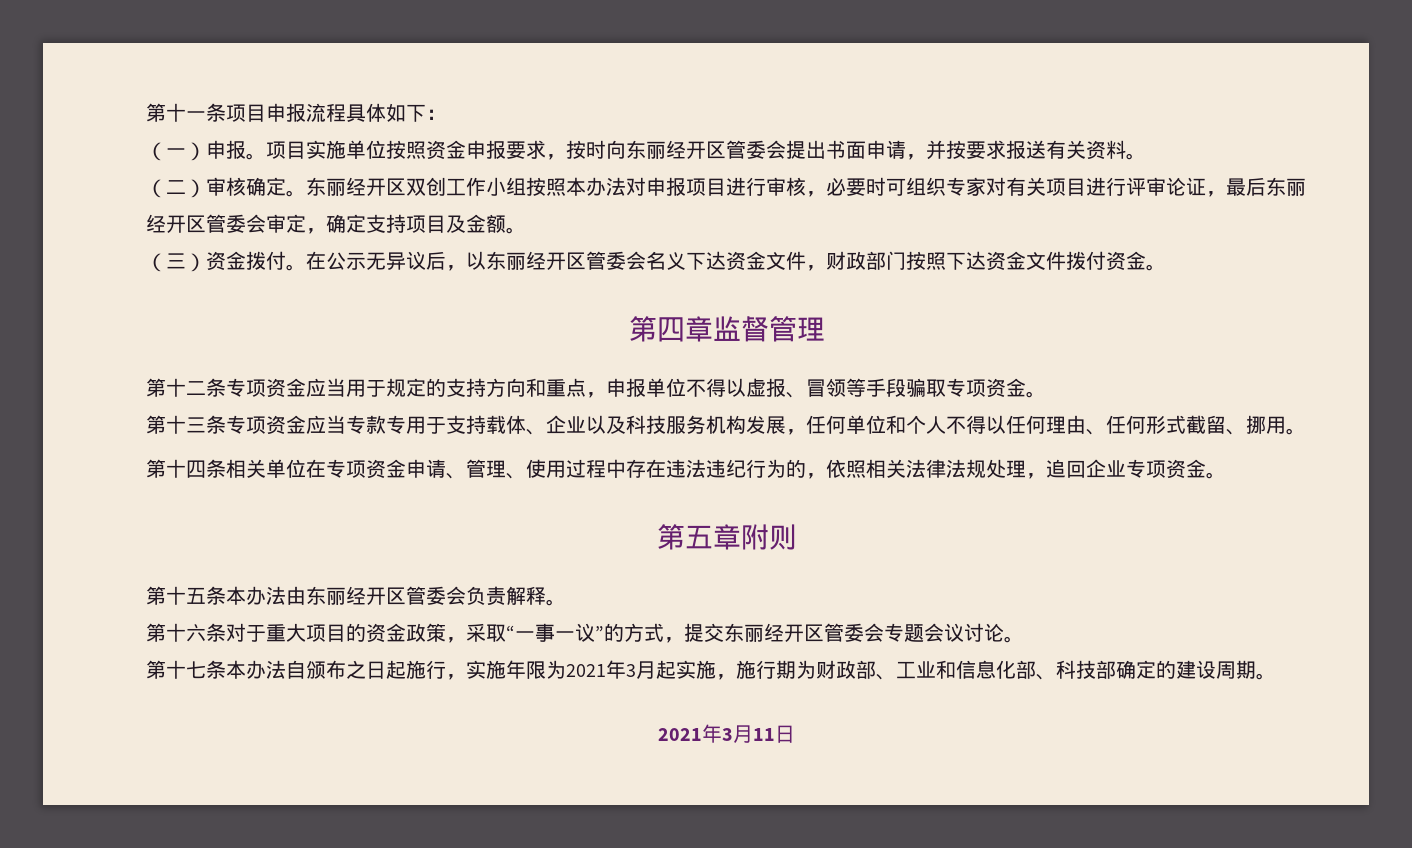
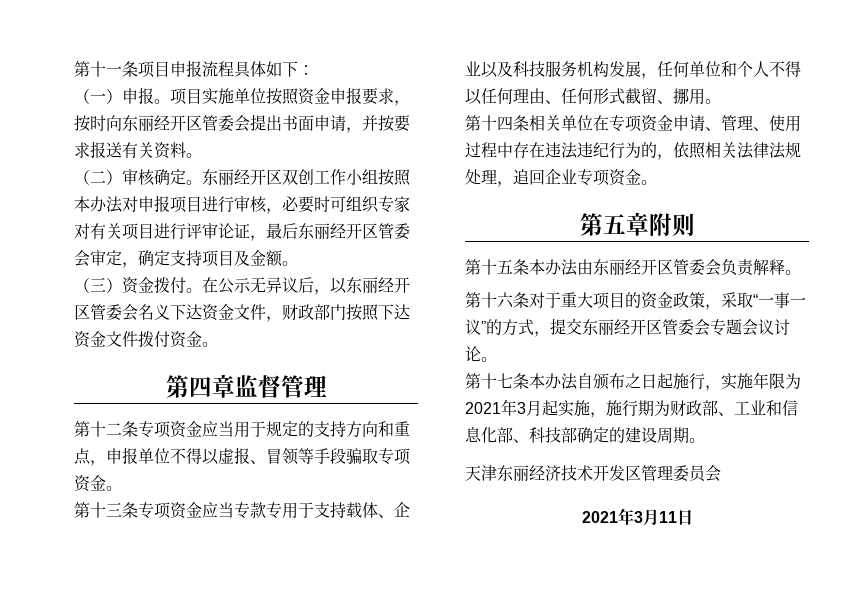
+ 天津东丽经济技术开发区管理委员会

